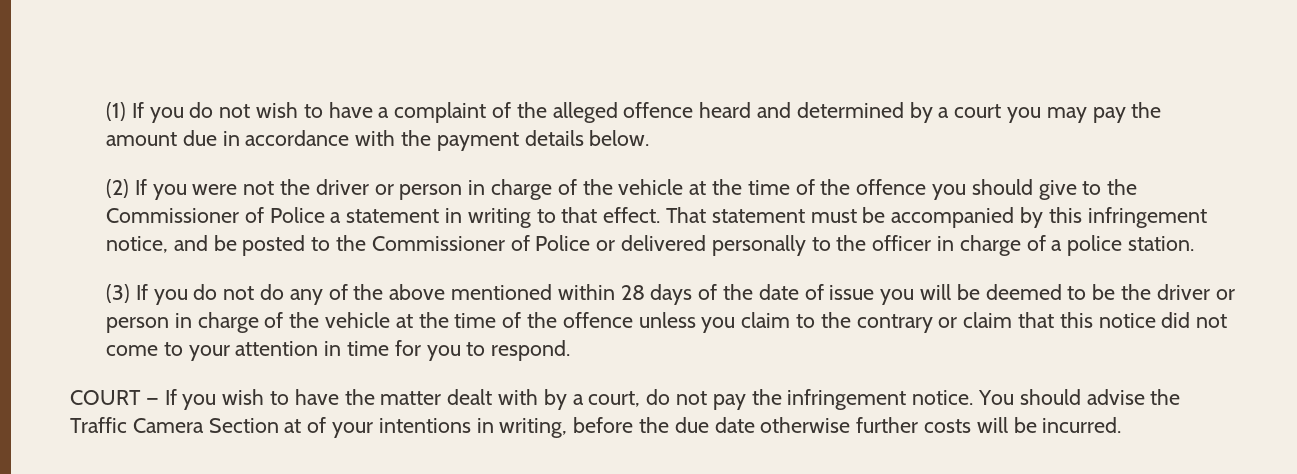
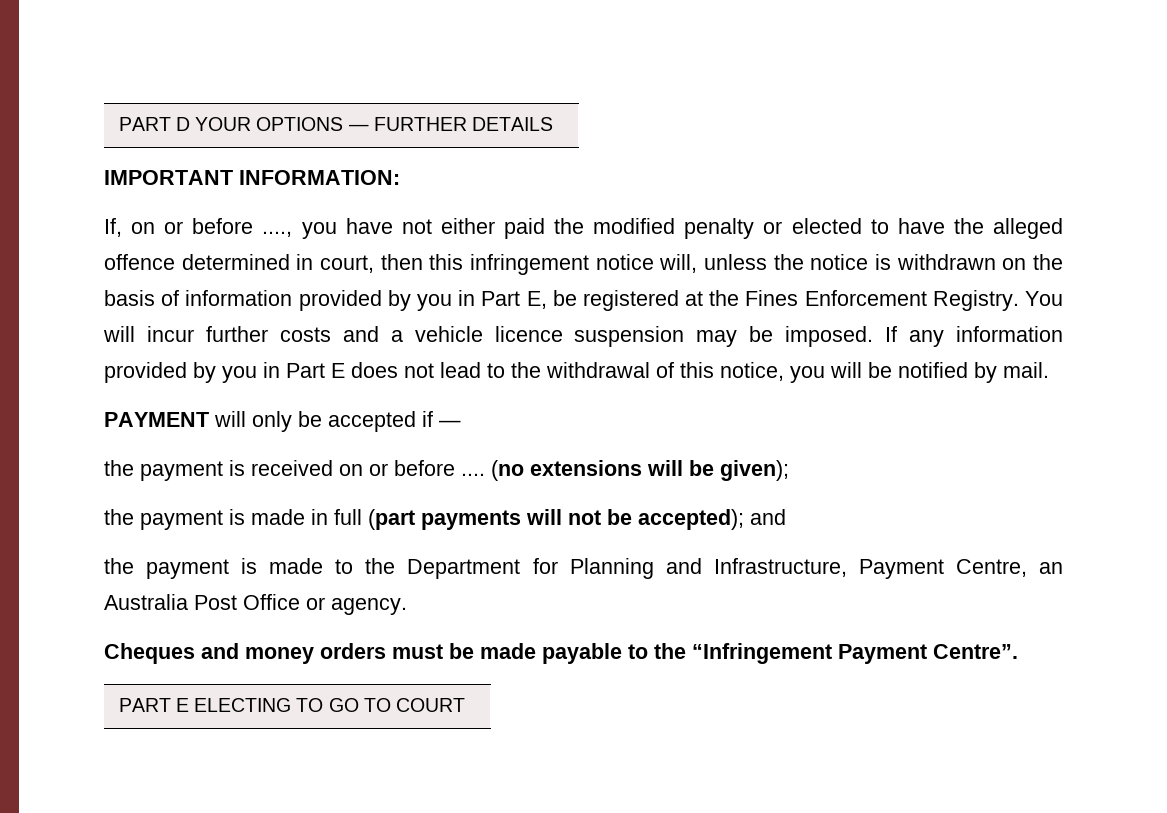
- (1) If you do not wish to have a complaint of the alleged offence heard and determined by a court you may pay the amount due in accordance with the payment details below.
- (2) If you were not the driver or person in charge of the vehicle at the time of the offence you should give to the Commissioner of Police a statement in writing to that effect. That statement must be accompanied by this infringement notice, and be posted to the Commissioner of Police or delivered personally to the officer in charge of a police station.
- (3) If you do not do any of the above mentioned within 28 days of the date of issue you will be deemed to be the driver or person in charge of the vehicle at the time of the offence unless you claim to the contrary or claim that this notice did not come to your attention in time for you to respond.
- COURT — If you wish to have the matter dealt with by a court, do not pay the infringement notice. You should advise the Traffic Camera Section at of your intentions in writing, before the due date otherwise further costs will be incurred.
+ PART D YOUR OPTIONS — FURTHER DETAILS
+ IMPORTANT INFORMATION:
+ If, on or before ...., you have not either paid the modified penalty or elected to have the alleged offence determined in court, then this infringement notice will, unless the notice is withdrawn on the basis of information provided by you in Part E, be registered at the Fines Enforcement Registry. You will incur further costs and a vehicle licence suspension may be imposed. If any information provided by you in Part E does not lead to the withdrawal of this notice, you will be notified by mail.
+ PAYMENT will only be accepted if —
+ the payment is received on or before .... (no extensions will be given);
+ the payment is made in full (part payments will not be accepted); and
+ the payment is made to the Department for Planning and Infrastructure, Payment Centre, an Australia Post Office or agency.
+ Cheques and money orders must be made payable to the “Infringement Payment Centre”.
+ PART E ELECTING TO GO TO COURT

